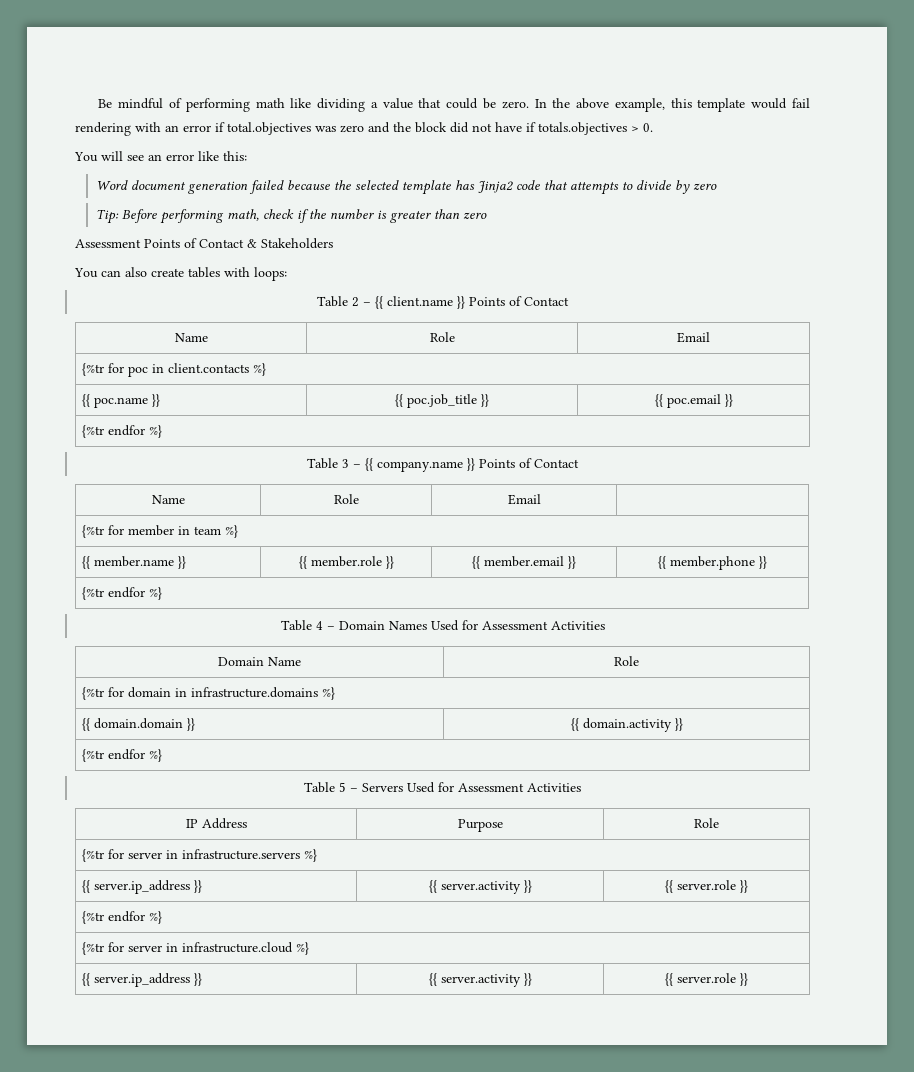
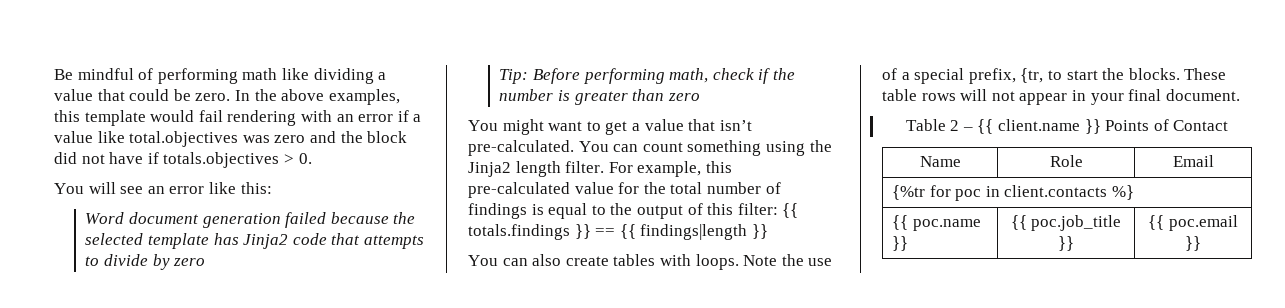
- In the above example, this template would fail rendering with an error if total.objectives was zero and the block did not have if totals.objectives > 0.
+ In the above examples, this template would fail rendering with an error if a value like total.objectives was zero and the block did not have if totals.objectives > 0.
- Assessment Points of Contact & Stakeholders
+ You might want to get a value that isn’t pre-calculated. You can count something using the Jinja2 length filter. For example, this pre-calculated value for the total number of findings is equal to the output of this filter: {{ totals.findings }} == {{ findings|length }}
- You can also create tables with loops:
+ You can also create tables with loops. Note the use of a special prefix, {tr, to start the blocks. These table rows will not appear in your final document.
  {{ poc.name }} | {{ poc.job_title }} | {{ poc.email }}
- {%tr endfor %}
- Table 3 – {{ company.name }} Points of Contact
- Name | Role | Email |
- {%tr for member in team %}
- {{ member.name }} | {{ member.role }} | {{ member.email }} | {{ member.phone }}
- {%tr endfor %}
- Table 4 – Domain Names Used for Assessment Activities
- Domain Name | Role
- {%tr for domain in infrastructure.domains %}
- {{ domain.domain }} | {{ domain.activity }}
- {%tr endfor %}
- Table 5 – Servers Used for Assessment Activities
- IP Address | Purpose | Role
- {%tr for server in infrastructure.servers %}
- {{ server.ip_address }} | {{ server.activity }} | {{ server.role }}
- {%tr endfor %}
- {%tr for server in infrastructure.cloud %}
- {{ server.ip_address }} | {{ server.activity }} | {{ server.role }}

